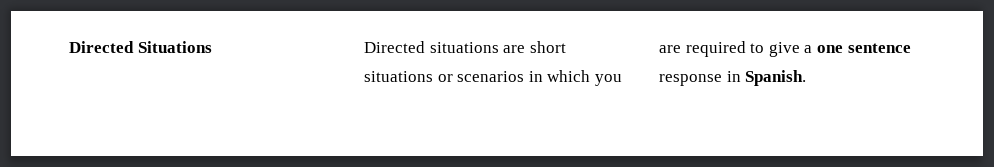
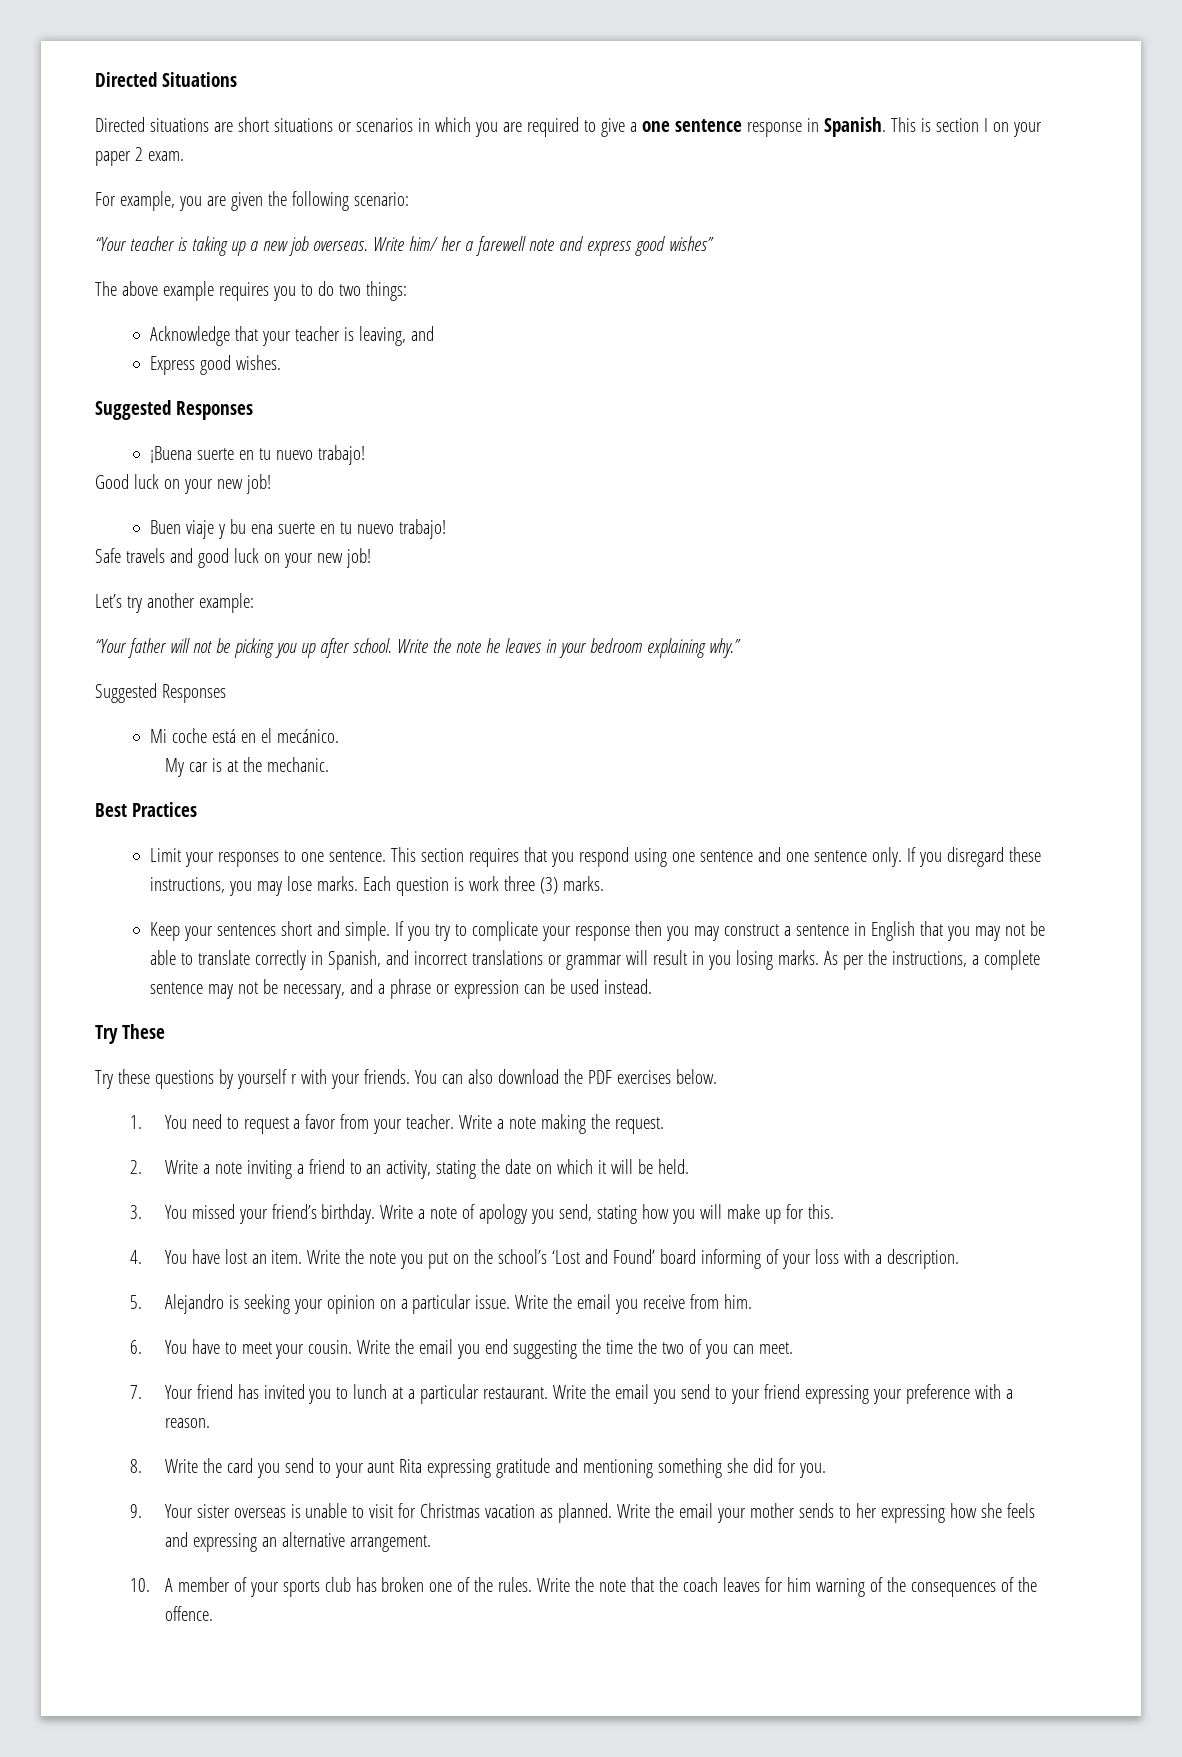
+ This is section I on your paper 2 exam.
+ For example, you are given the following scenario:
+ “Your teacher is taking up a new job overseas. Write him/ her a farewell note and express good wishes”
+ The above example requires you to do two things:
+ Acknowledge that your teacher is leaving, and
+ Express good wishes.
+ Suggested Responses
+ ¡Buena suerte en tu nuevo trabajo!
+ Good luck on your new job!
+ Buen viaje y bu ena suerte en tu nuevo trabajo!
+ Safe travels and good luck on your new job!
+ Let’s try another example:
+ “Your father will not be picking you up after school. Write the note he leaves in your bedroom explaining why.”
+ Suggested Responses
+ Mi coche está en el mecánico.
+ My car is at the mechanic.
+ Best Practices
+ Limit your responses to one sentence. This section requires that you respond using one sentence and one sentence only. If you disregard these instructions, you may lose marks. Each question is work three (3) marks.
+ Keep your sentences short and simple. If you try to complicate your response then you may construct a sentence in English that you may not be able to translate correctly in Spanish, and incorrect translations or grammar will result in you losing marks. As per the instructions, a complete sentence may not be necessary, and a phrase or expression can be used instead.
+ Try These
+ Try these questions by yourself r with your friends. You can also download the PDF exercises below.
+ 1. You need to request a favor from your teacher. Write a note making the request.
+ 2. Write a note inviting a friend to an activity, stating the date on which it will be held.
+ 3. You missed your friend’s birthday. Write a note of apology you send, stating how you will make up for this.
+ 4. You have lost an item. Write the note you put on the school’s ‘Lost and Found’ board informing of your loss with a description.
+ 5. Alejandro is seeking your opinion on a particular issue. Write the email you receive from him.
+ 6. You have to meet your cousin. Write the email you end suggesting the time the two of you can meet.
+ 7. Your friend has invited you to lunch at a particular restaurant. Write the email you send to your friend expressing your preference with a reason.
+ 8. Write the card you send to your aunt Rita expressing gratitude and mentioning something she did for you.
+ 9. Your sister overseas is unable to visit for Christmas vacation as planned. Write the email your mother sends to her expressing how she feels and expressing an alternative arrangement.
+ 10. A member of your sports club has broken one of the rules. Write the note that the coach leaves for him warning of the consequences of the offence.

